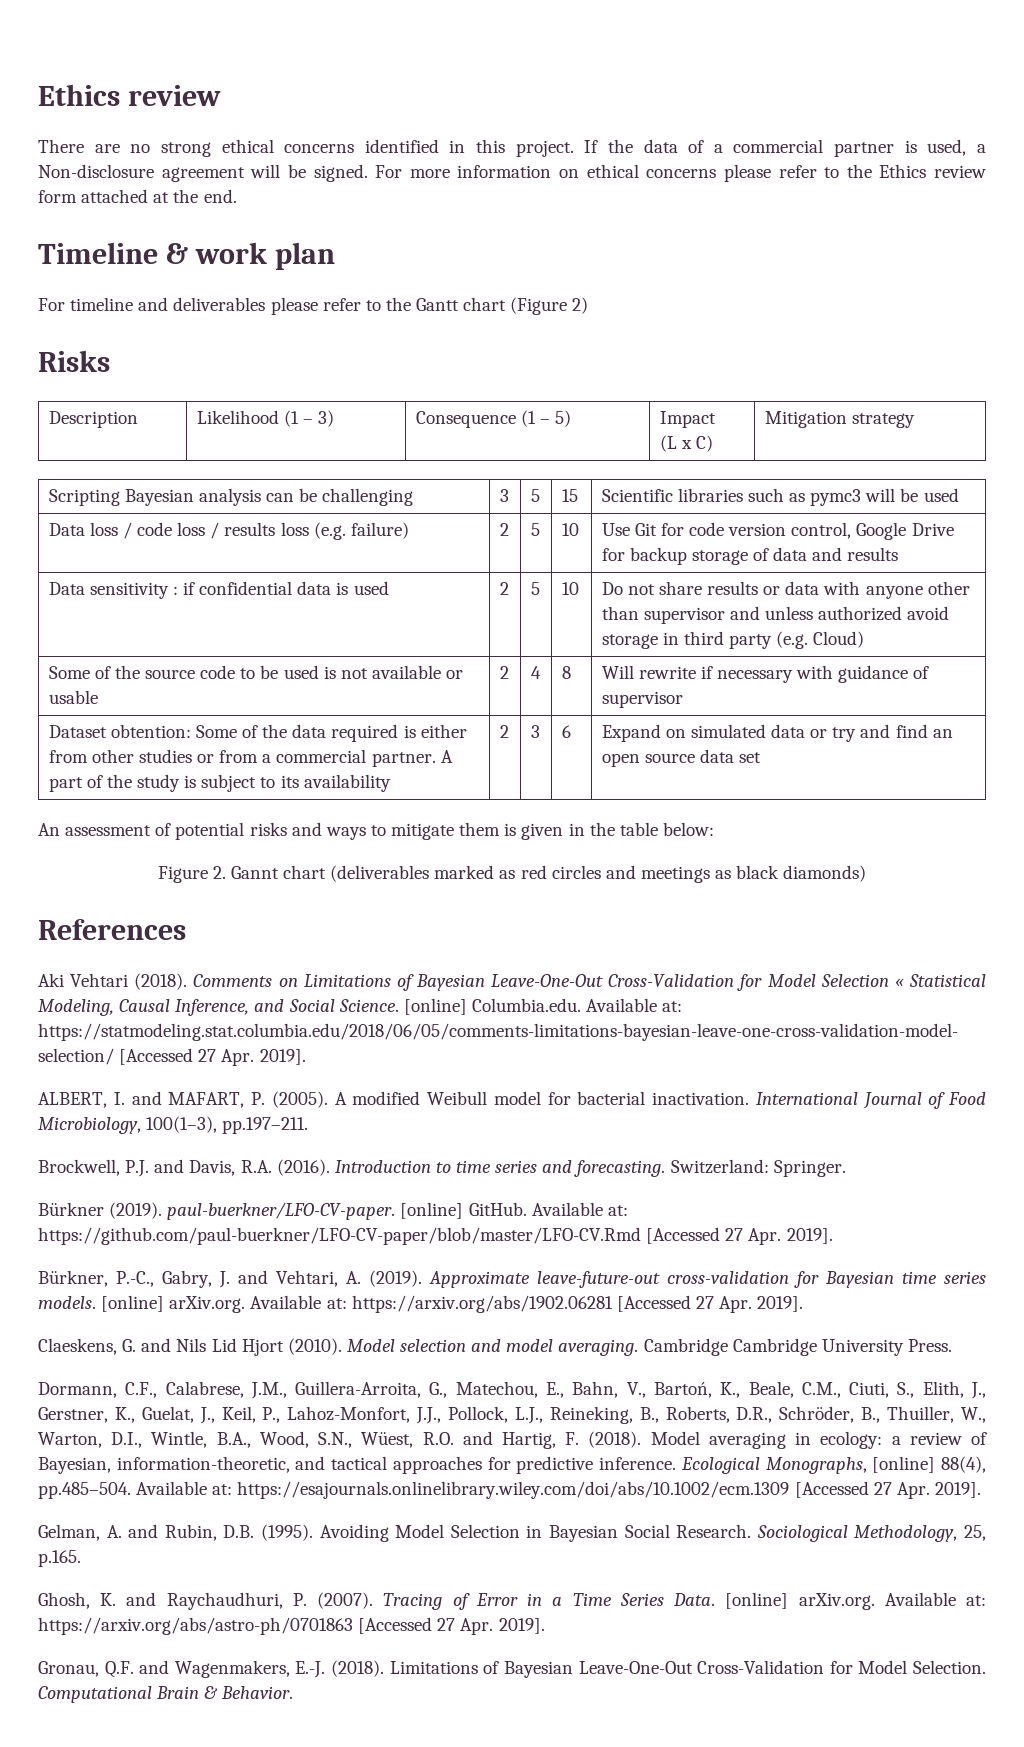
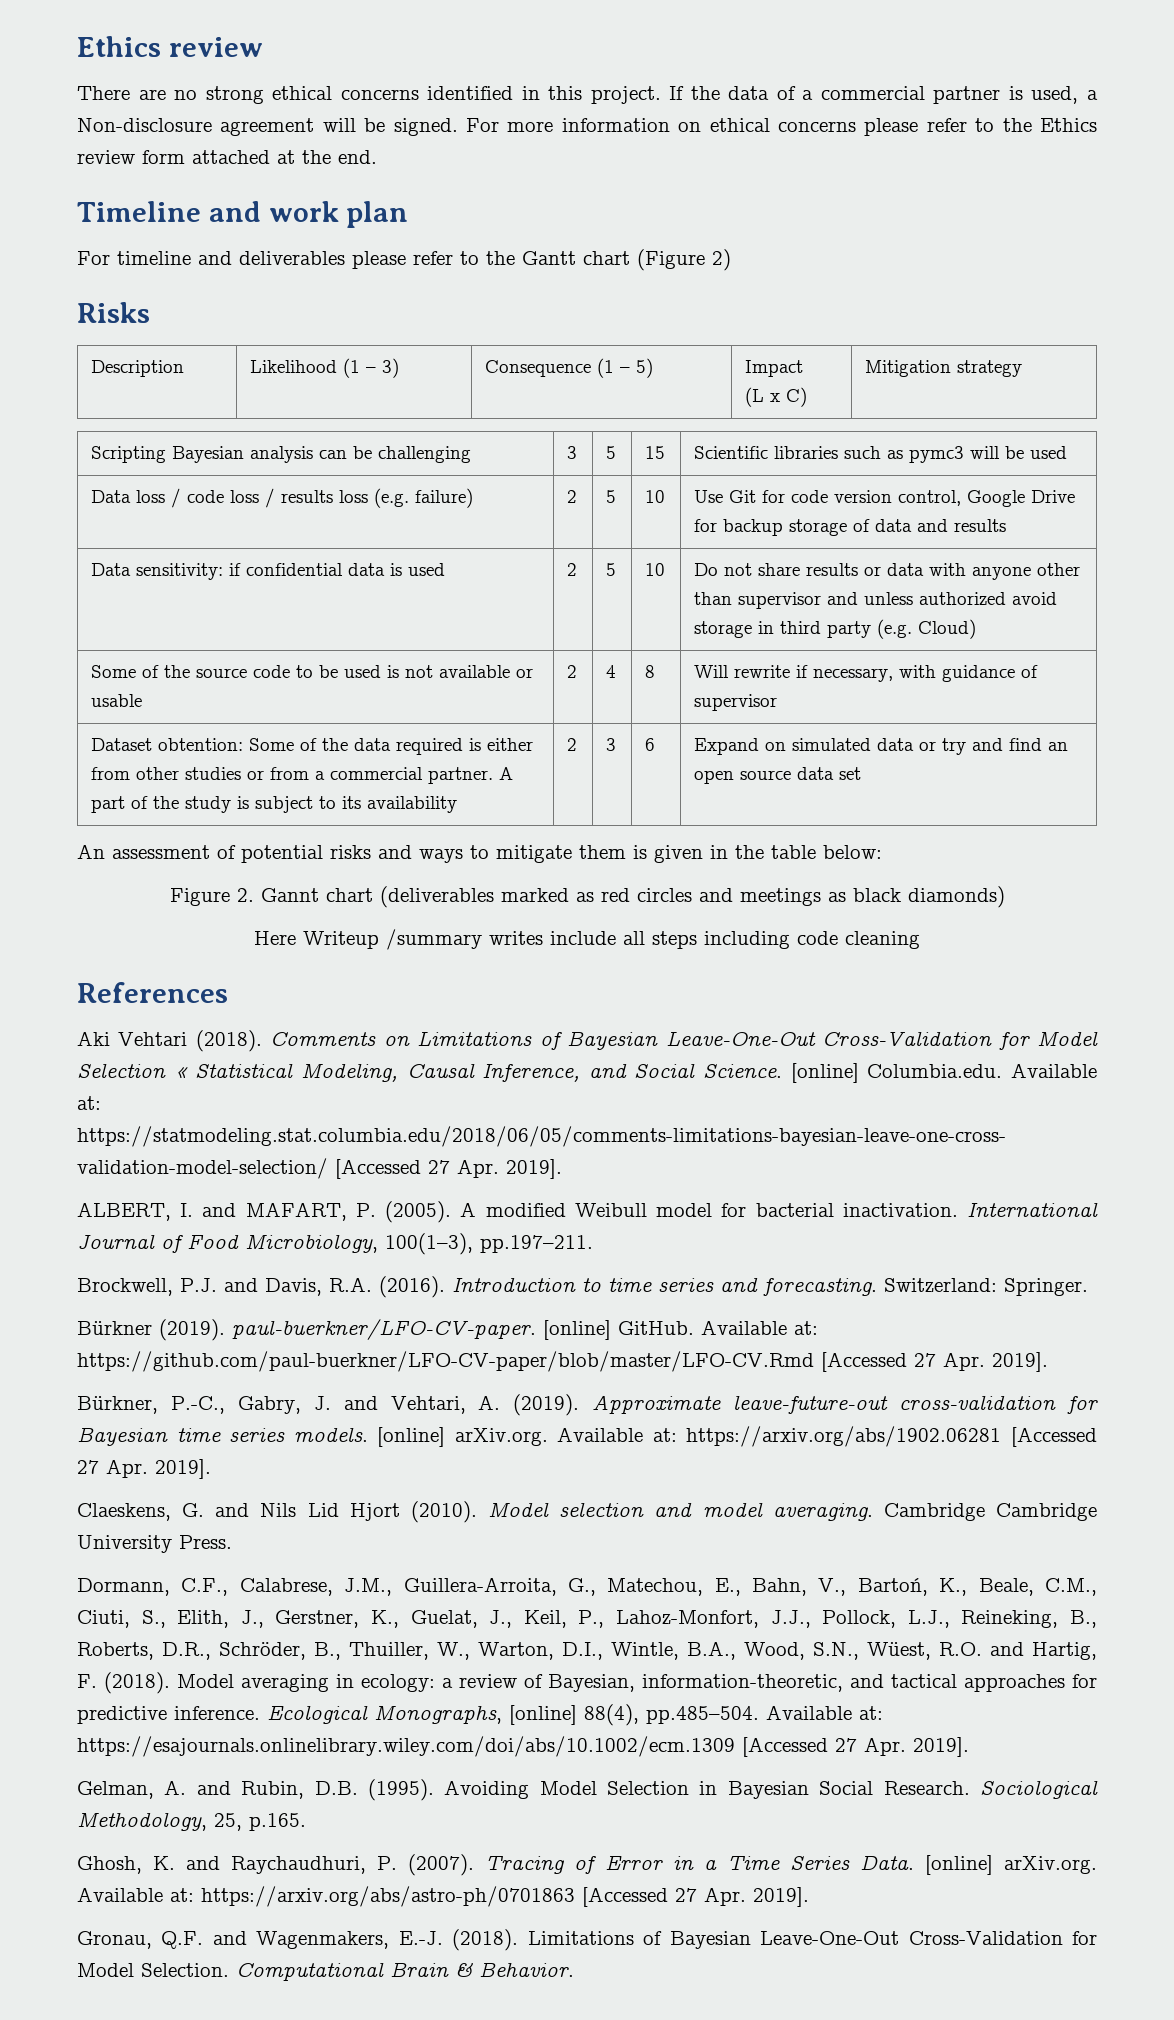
- Timeline & work plan
+ Timeline and work plan
- Data sensitivity : if confidential data is used | 2 | 5 | 10 | Do not share results or data with anyone other than supervisor and unless authorized avoid storage in third party (e.g. Cloud)
+ Data sensitivity: if confidential data is used | 2 | 5 | 10 | Do not share results or data with anyone other than supervisor and unless authorized avoid storage in third party (e.g. Cloud)
- Some of the source code to be used is not available or usable | 2 | 4 | 8 | Will rewrite if necessary with guidance of supervisor
+ Some of the source code to be used is not available or usable | 2 | 4 | 8 | Will rewrite if necessary, with guidance of supervisor
+ Here Writeup /summary writes include all steps including code cleaning

